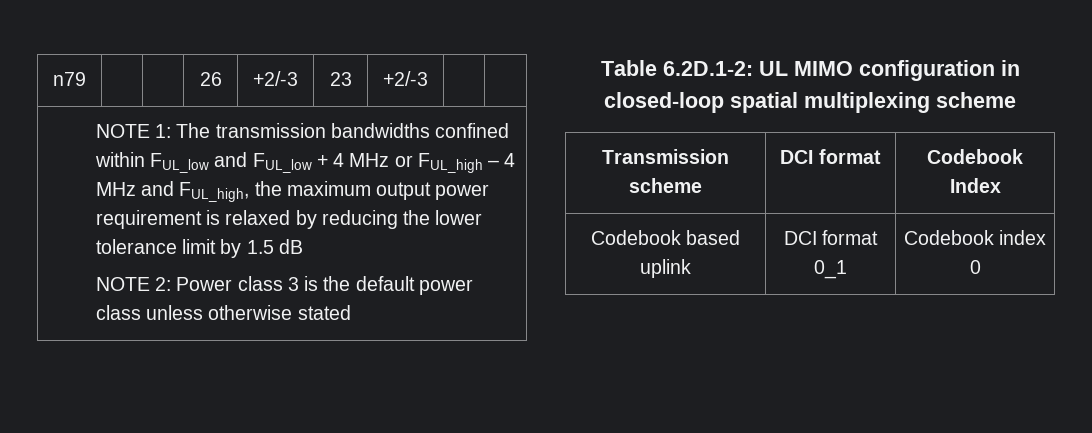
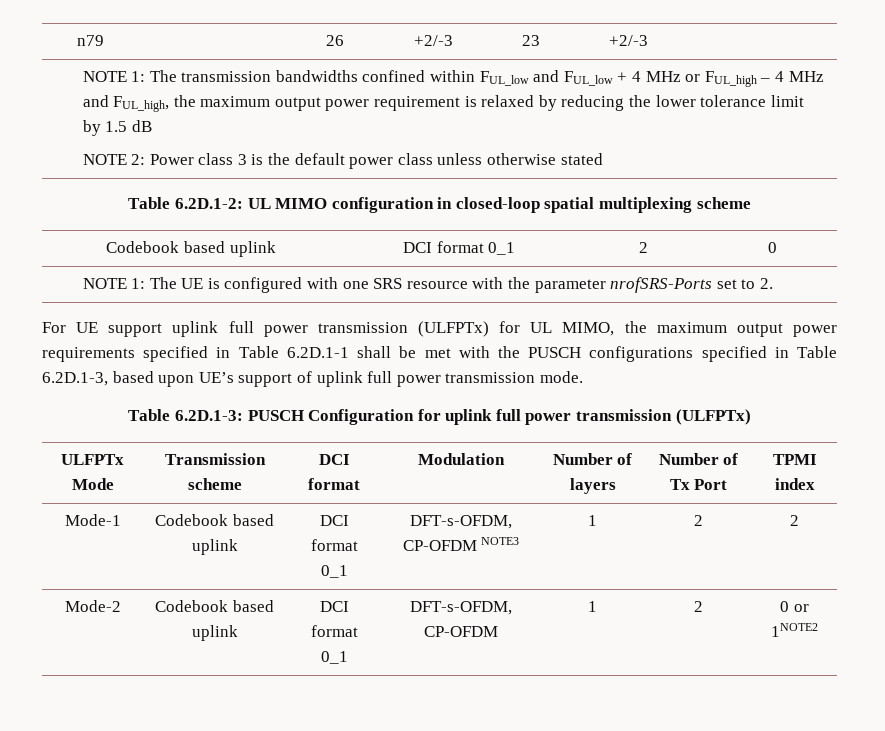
- Transmission scheme | DCI format | Codebook Index
- Codebook based uplink | DCI format 0_1 | Codebook index 0
+ Codebook based uplink | DCI format 0_1 | 2 | 0
+ NOTE 1: The UE is configured with one SRS resource with the parameter nrofSRS-Ports set to 2.
+ For UE support uplink full power transmission (ULFPTx) for UL MIMO, the maximum output power requirements specified in Table 6.2D.1-1 shall be met with the PUSCH configurations specified in Table 6.2D.1-3, based upon UE’s support of uplink full power transmission mode.
+ Table 6.2D.1-3: PUSCH Configuration for uplink full power transmission (ULFPTx)
+ ULFPTx Mode | Transmission scheme | DCI format | Modulation | Number of layers | Number of Tx Port | TPMI index
+ Mode-1 | Codebook based uplink | DCI format 0_1 | DFT-s-OFDM, CP-OFDM NOTE3 | 1 | 2 | 2
+ Mode-2 | Codebook based uplink | DCI format 0_1 | DFT-s-OFDM, CP-OFDM | 1 | 2 | 0 or 1NOTE2

